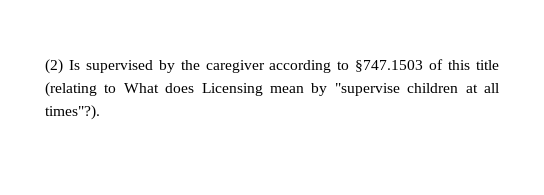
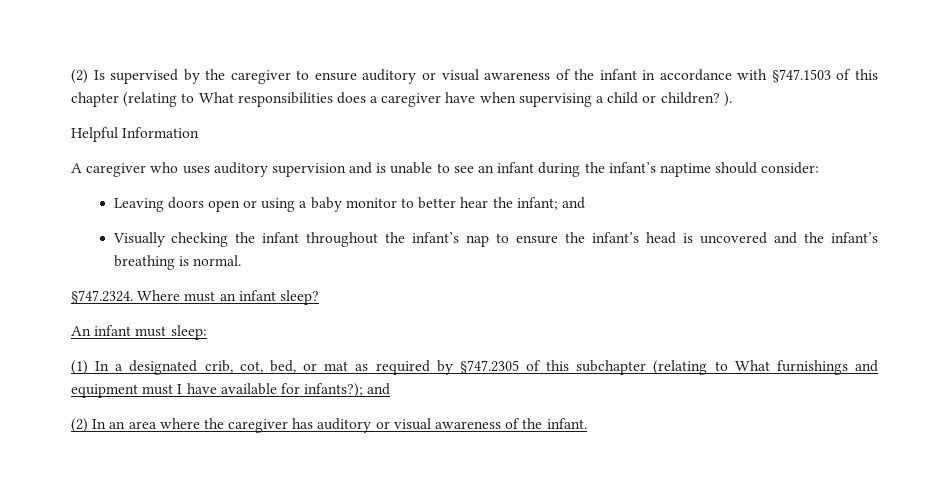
- (2) Is supervised by the caregiver according to §747.1503 of this title (relating to What does Licensing mean by "supervise children at all times"?).
+ (2) Is supervised by the caregiver to ensure auditory or visual awareness of the infant in accordance with §747.1503 of this chapter (relating to What responsibilities does a caregiver have when supervising a child or children? ).
+ Helpful Information
+ A caregiver who uses auditory supervision and is unable to see an infant during the infant’s naptime should consider:
+ Leaving doors open or using a baby monitor to better hear the infant; and
+ Visually checking the infant throughout the infant’s nap to ensure the infant’s head is uncovered and the infant’s breathing is normal.
+ §747.2324. Where must an infant sleep?
+ An infant must sleep:
+ (1) In a designated crib, cot, bed, or mat as required by §747.2305 of this subchapter (relating to What furnishings and equipment must I have available for infants?); and
+ (2) In an area where the caregiver has auditory or visual awareness of the infant.

